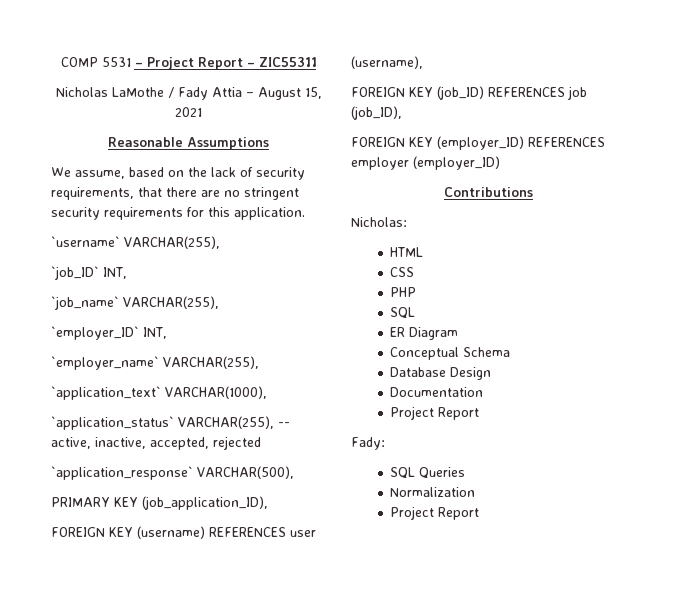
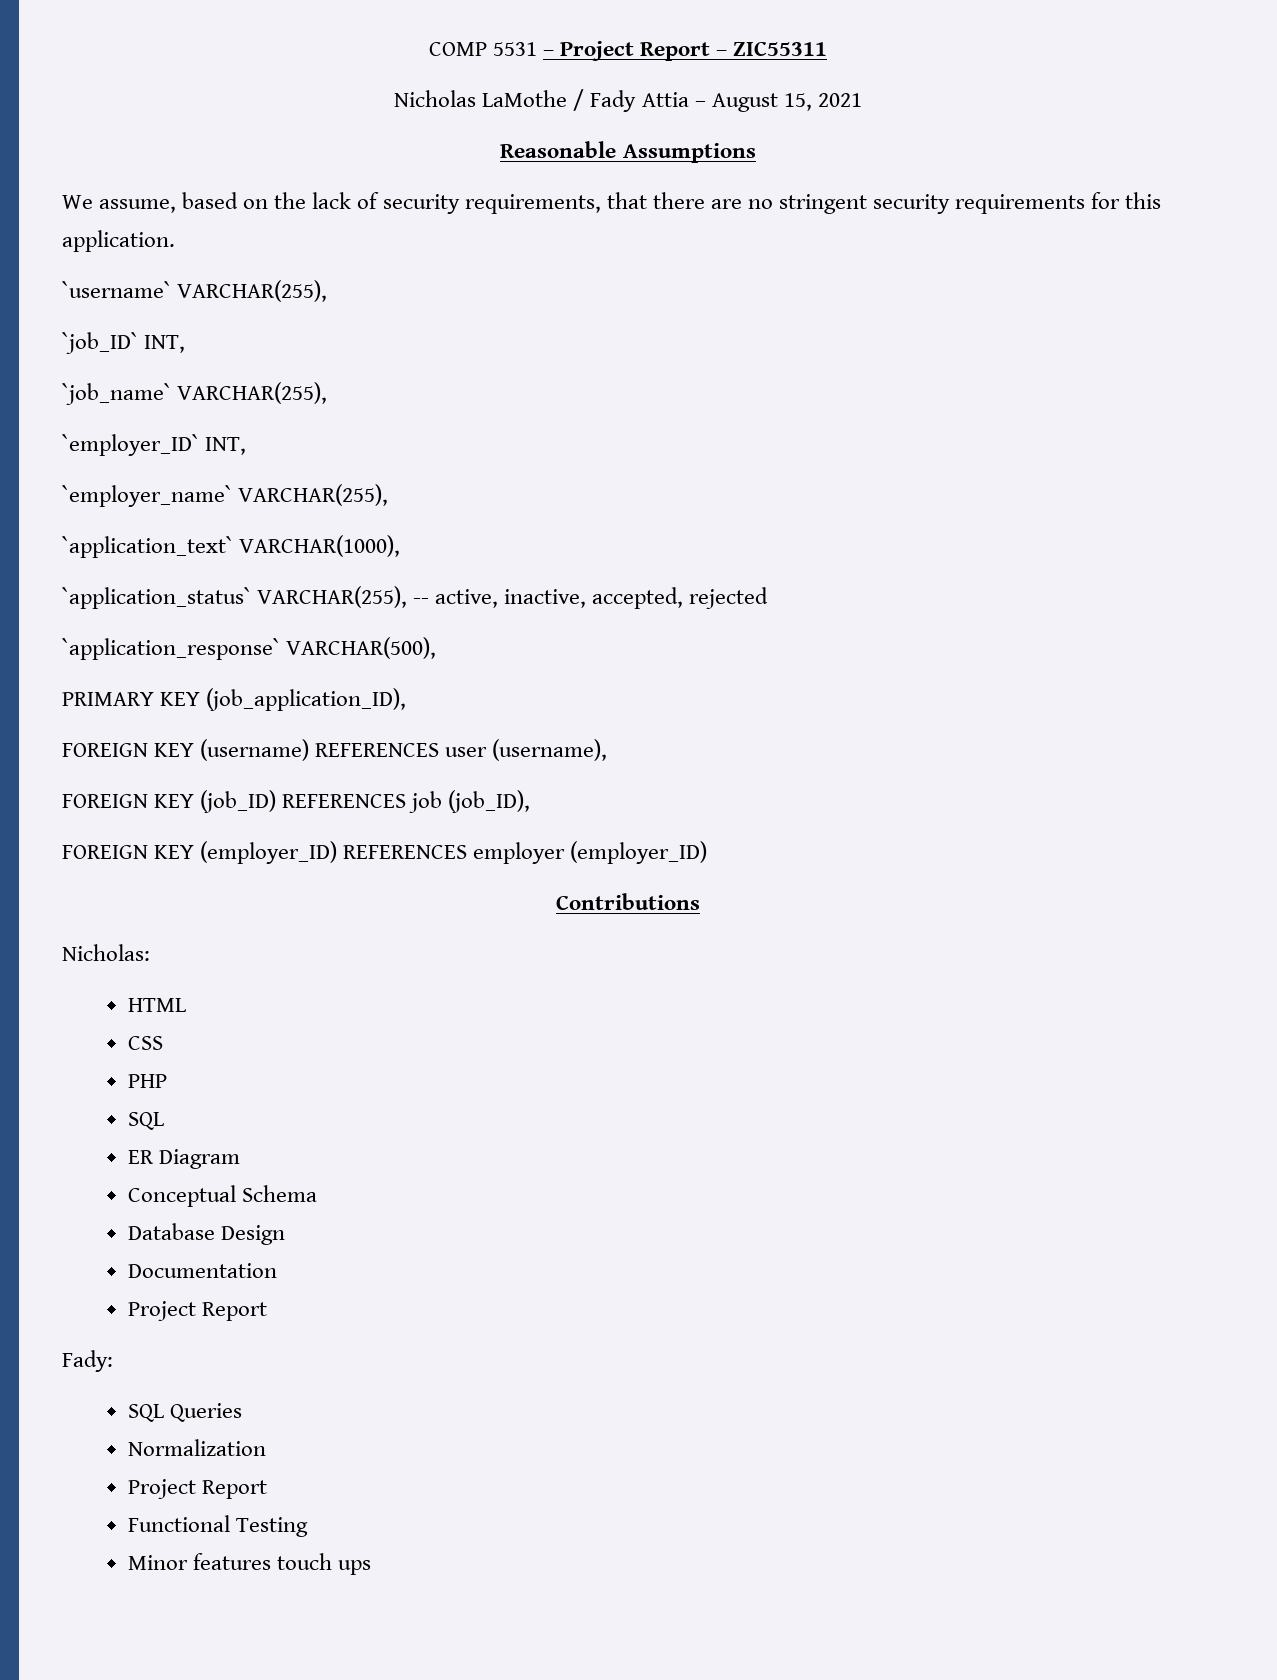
+ Functional Testing
+ Minor features touch ups

